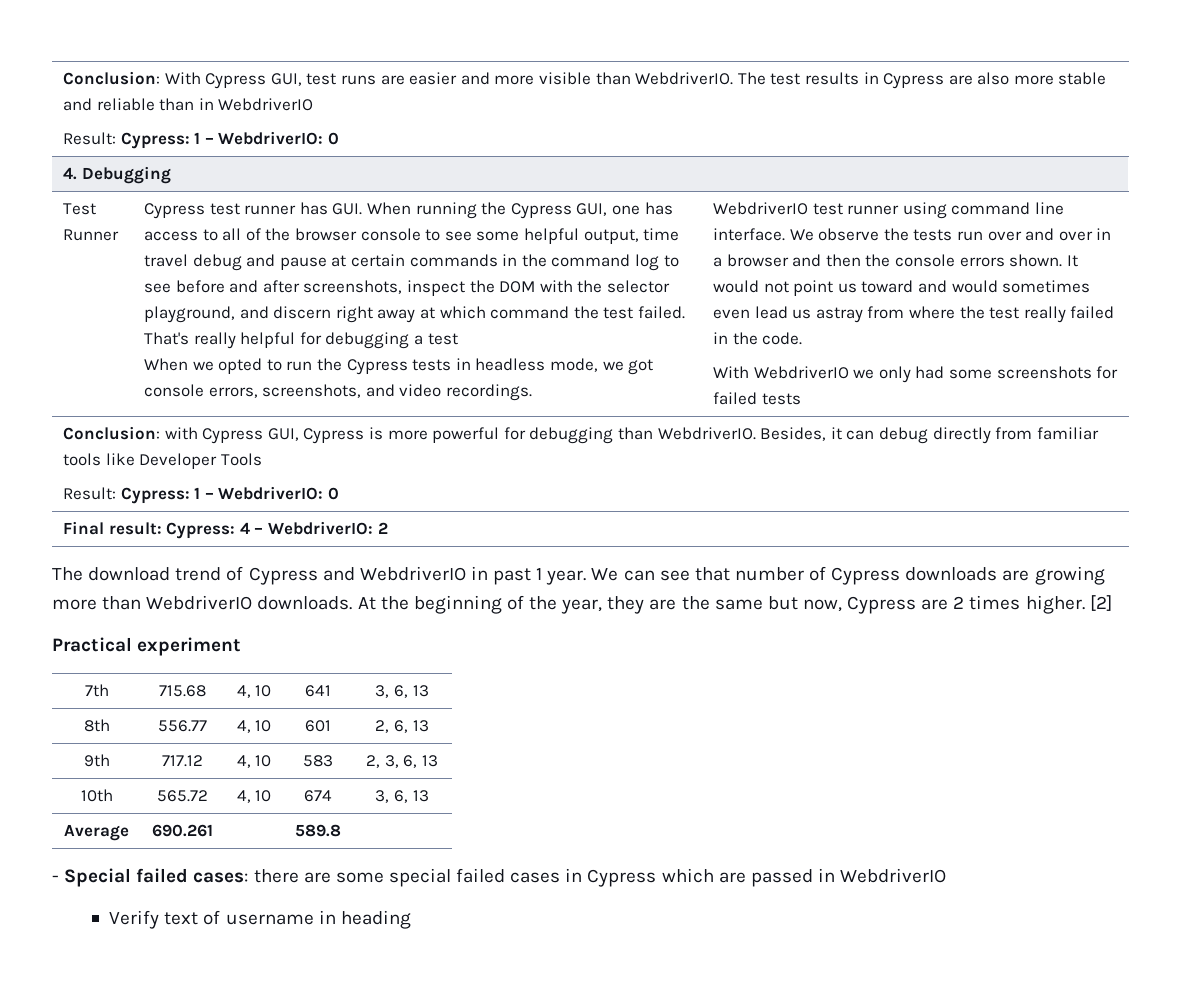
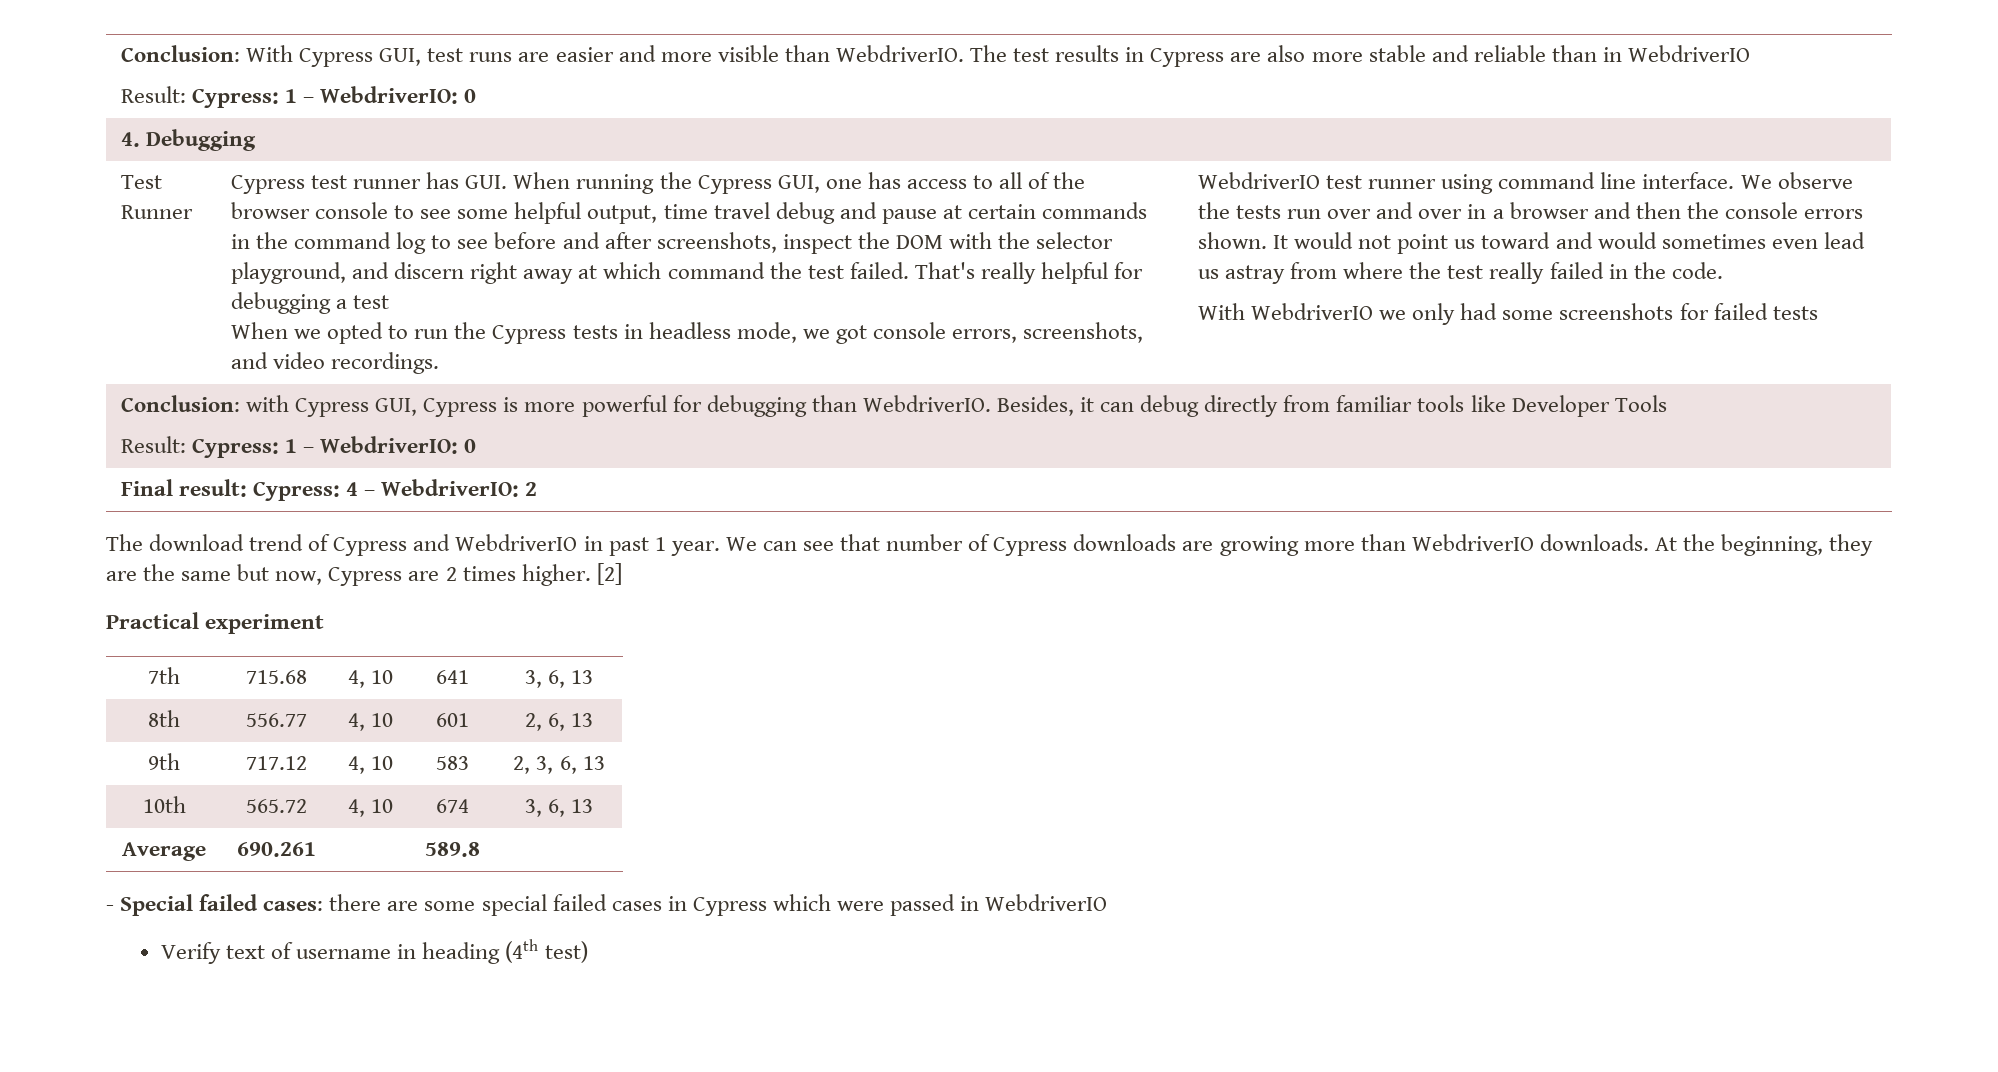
- At the beginning of the year, they are the same but now, Cypress are 2 times higher.
+ At the beginning, they are the same but now, Cypress are 2 times higher.
- - Special failed cases: there are some special failed cases in Cypress which are passed in WebdriverIO
+ - Special failed cases: there are some special failed cases in Cypress which were passed in WebdriverIO
- Verify text of username in heading
+ Verify text of username in heading (4th test)

